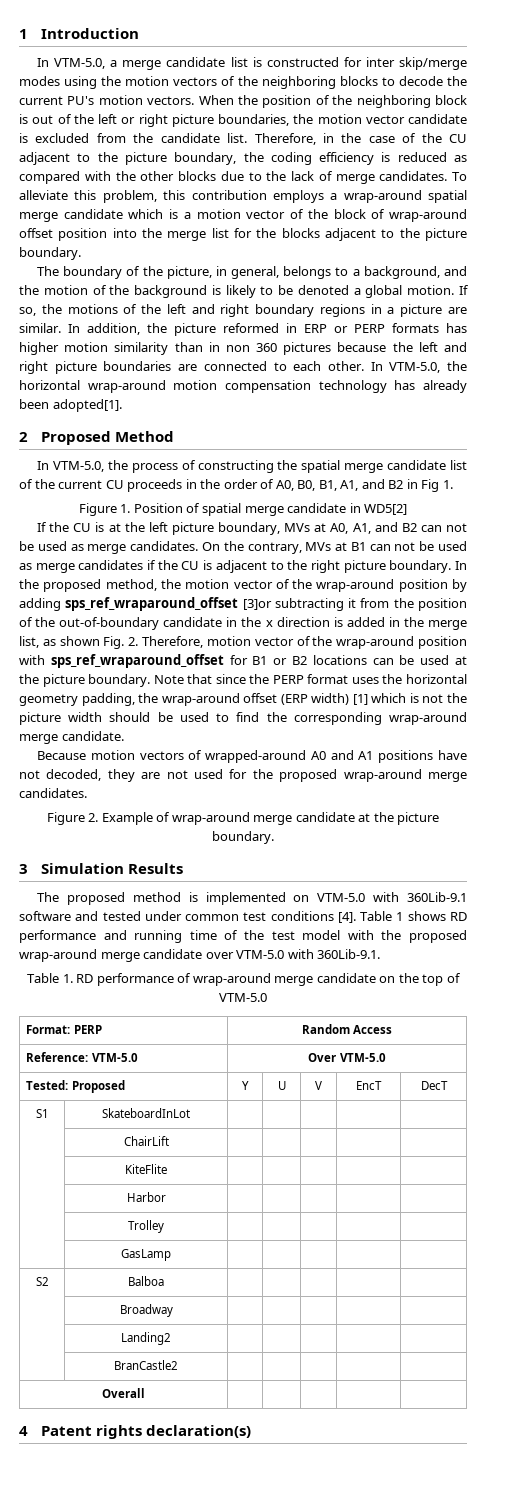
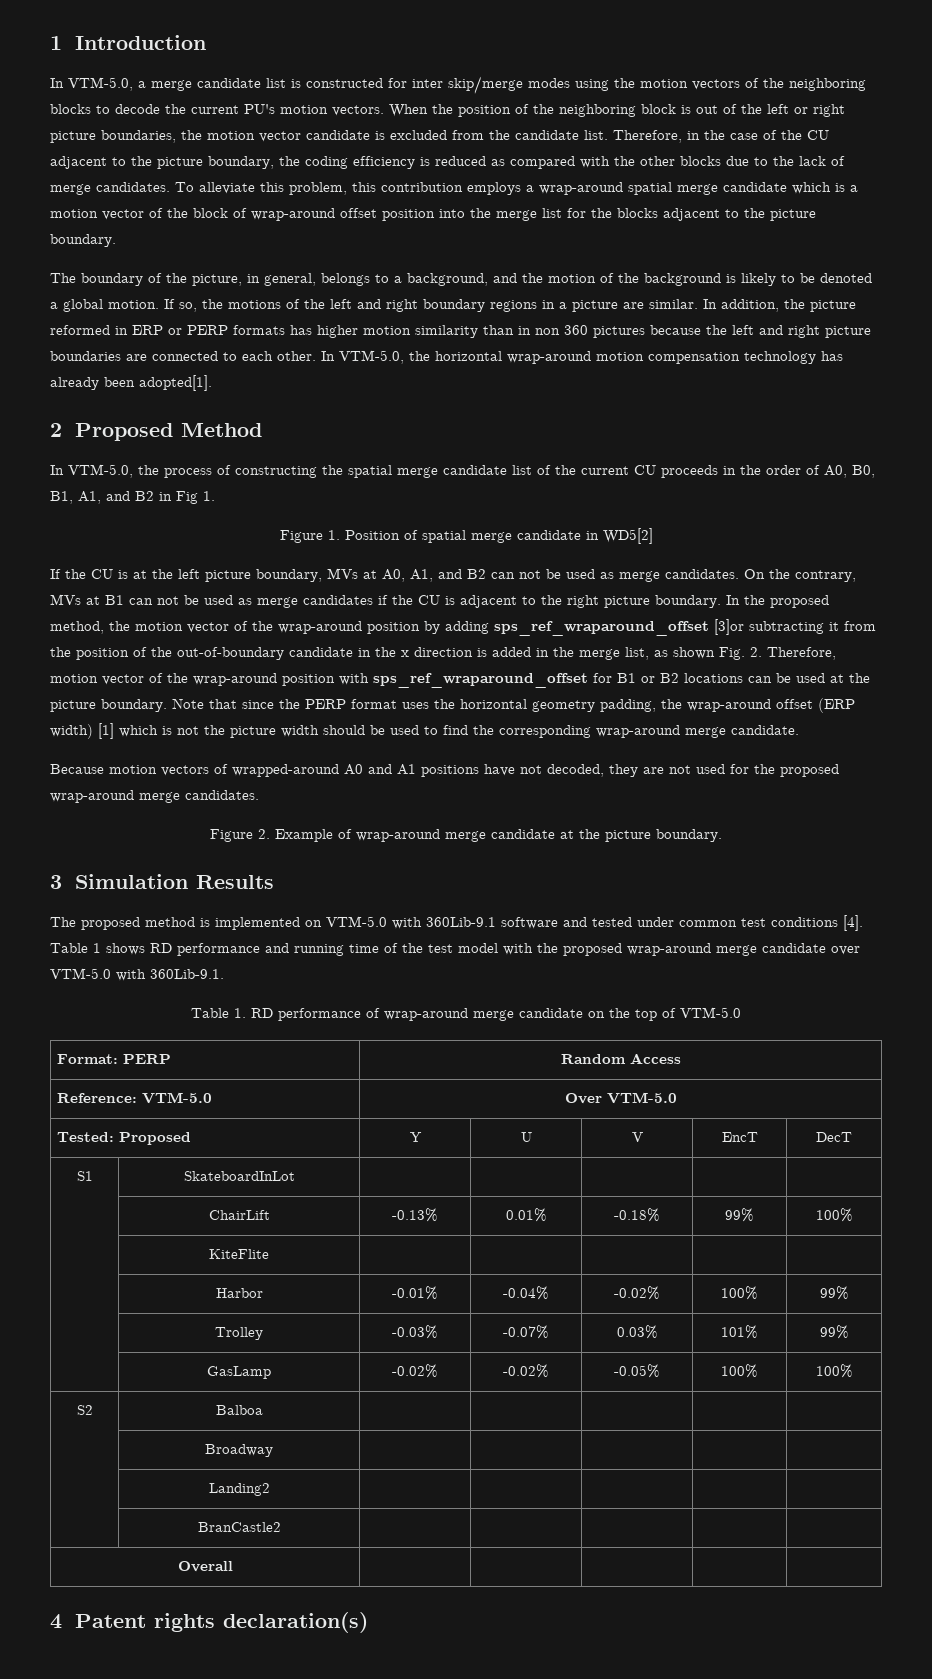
- | ChairLift | | | | |
+ | ChairLift | -0.13% | 0.01% | -0.18% | 99% | 100%
  | KiteFlite | | | | |
- | Harbor | | | | |
- | Trolley | | | | |
- | GasLamp | | | | |
+ | Harbor | -0.01% | -0.04% | -0.02% | 100% | 99%
+ | Trolley | -0.03% | -0.07% | 0.03% | 101% | 99%
+ | GasLamp | -0.02% | -0.02% | -0.05% | 100% | 100%

